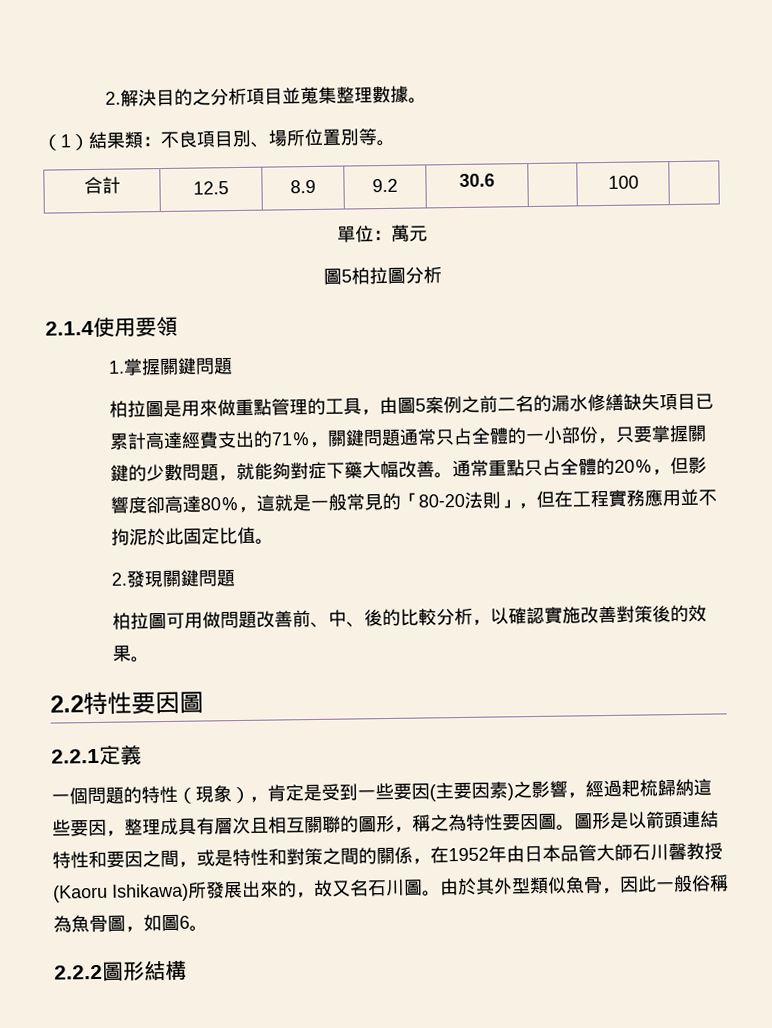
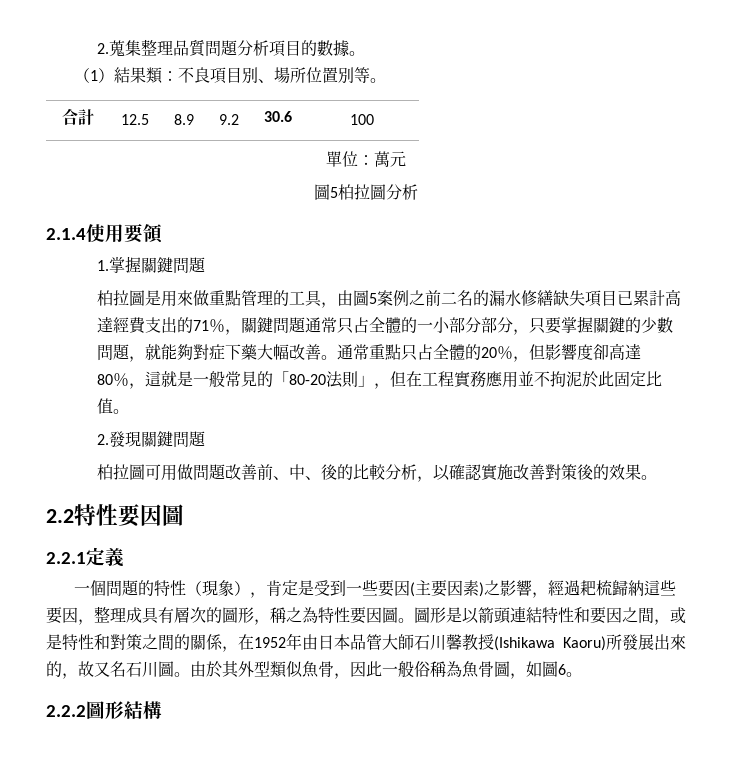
- 2.解決目的之分析項目並蒐集整理數據。
+ 2.蒐集整理品質問題分析項目的數據。
- 柏拉圖是用來做重點管理的工具，由圖5案例之前二名的漏水修繕缺失項目已累計高達經費支出的71％，關鍵問題通常只占全體的一小部份，只要掌握關鍵的少數問題，就能夠對症下藥大幅改善。
+ 柏拉圖是用來做重點管理的工具，由圖5案例之前二名的漏水修繕缺失項目已累計高達經費支出的71％，關鍵問題通常只占全體的一小部分部分，只要掌握關鍵的少數問題，就能夠對症下藥大幅改善。
- 一個問題的特性（現象），肯定是受到一些要因(主要因素)之影響，經過耙梳歸納這些要因，整理成具有層次且相互關聯的圖形，稱之為特性要因圖。
+ 一個問題的特性（現象），肯定是受到一些要因(主要因素)之影響，經過耙梳歸納這些要因，整理成具有層次的圖形，稱之為特性要因圖。
- 圖形是以箭頭連結特性和要因之間，或是特性和對策之間的關係，在1952年由日本品管大師石川馨教授(Kaoru Ishikawa)所發展出來的，故又名石川圖。
+ 圖形是以箭頭連結特性和要因之間，或是特性和對策之間的關係，在1952年由日本品管大師石川馨教授(Ishikawa Kaoru)所發展出來的，故又名石川圖。

